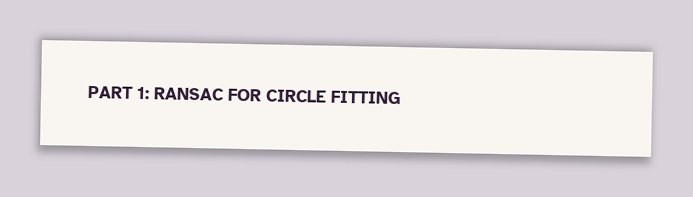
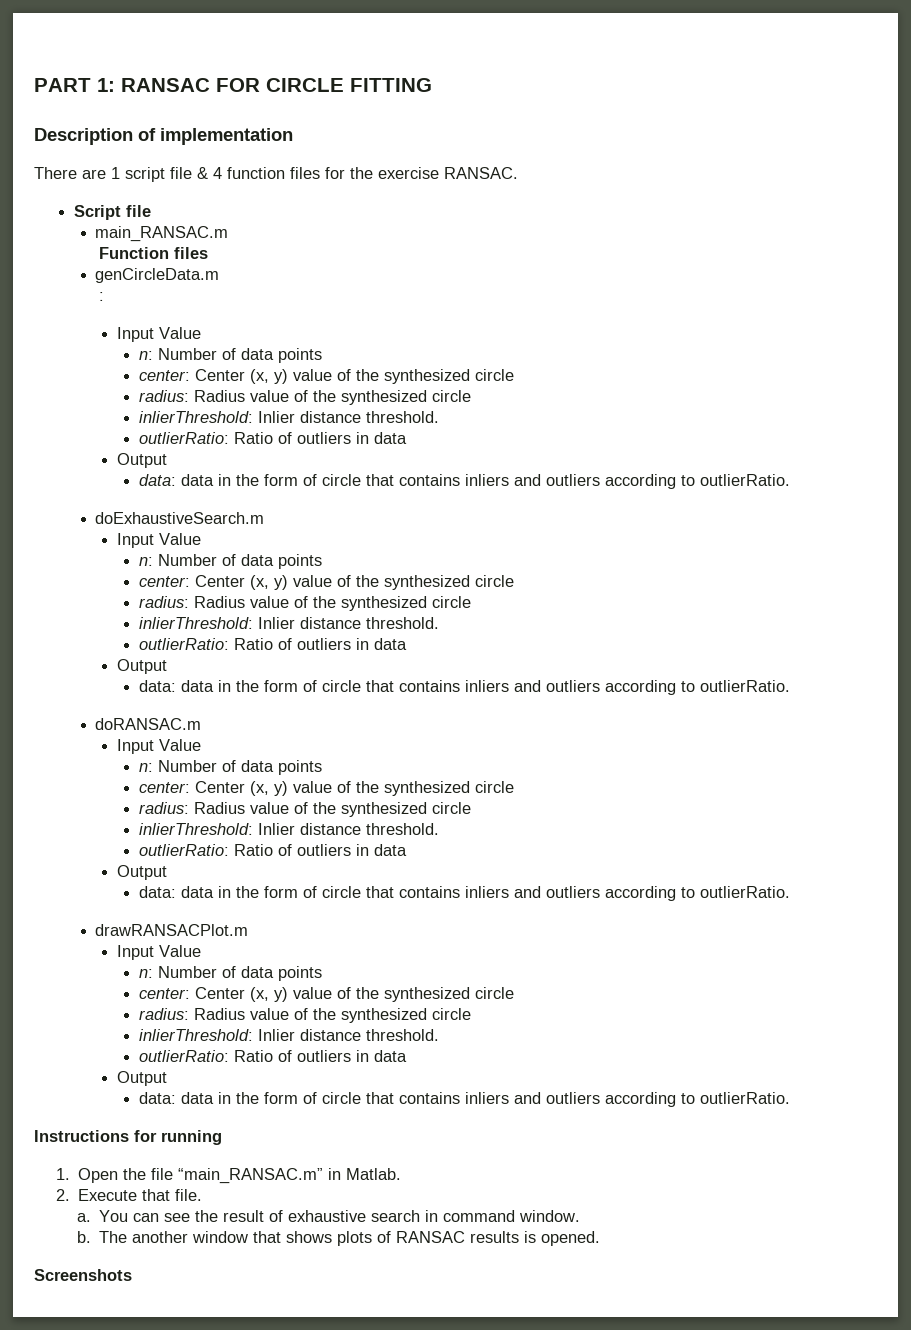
+ Description of implementation
+ There are 1 script file & 4 function files for the exercise RANSAC.
+ Script file
+ main_RANSAC.m
+ Function files
+ genCircleData.m
+ :
+ Input Value
+ n: Number of data points
+ center: Center (x, y) value of the synthesized circle
+ radius: Radius value of the synthesized circle
+ inlierThreshold: Inlier distance threshold.
+ outlierRatio: Ratio of outliers in data
+ Output
+ data: data in the form of circle that contains inliers and outliers according to outlierRatio.
+ doExhaustiveSearch.m
+ Input Value
+ n: Number of data points
+ center: Center (x, y) value of the synthesized circle
+ radius: Radius value of the synthesized circle
+ inlierThreshold: Inlier distance threshold.
+ outlierRatio: Ratio of outliers in data
+ Output
+ data: data in the form of circle that contains inliers and outliers according to outlierRatio.
+ doRANSAC.m
+ Input Value
+ n: Number of data points
+ center: Center (x, y) value of the synthesized circle
+ radius: Radius value of the synthesized circle
+ inlierThreshold: Inlier distance threshold.
+ outlierRatio: Ratio of outliers in data
+ Output
+ data: data in the form of circle that contains inliers and outliers according to outlierRatio.
+ drawRANSACPlot.m
+ Input Value
+ n: Number of data points
+ center: Center (x, y) value of the synthesized circle
+ radius: Radius value of the synthesized circle
+ inlierThreshold: Inlier distance threshold.
+ outlierRatio: Ratio of outliers in data
+ Output
+ data: data in the form of circle that contains inliers and outliers according to outlierRatio.
+ Instructions for running
+ 1. Open the file “main_RANSAC.m” in Matlab.
+ 2. Execute that file.
+ a. You can see the result of exhaustive search in command window.
+ b. The another window that shows plots of RANSAC results is opened.
+ Screenshots

